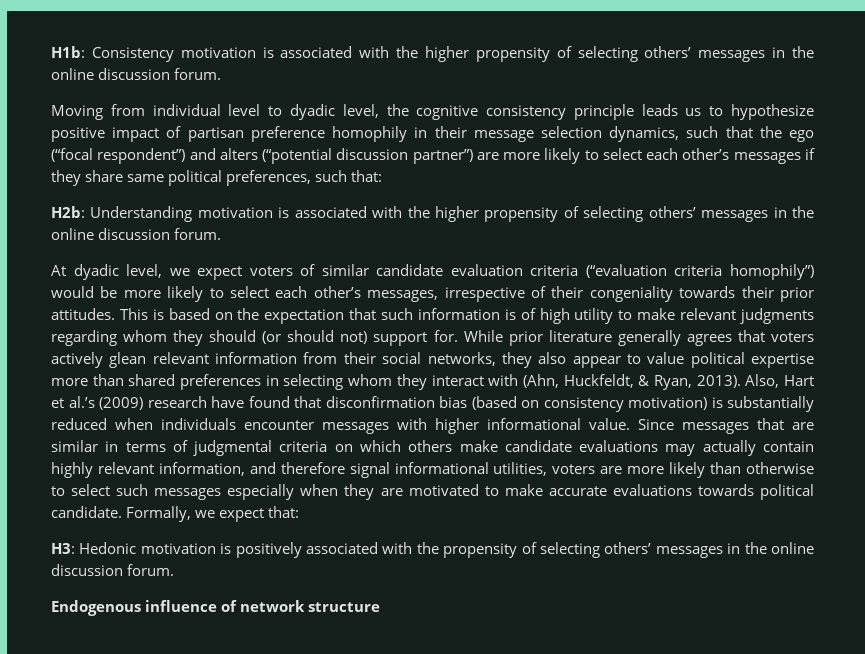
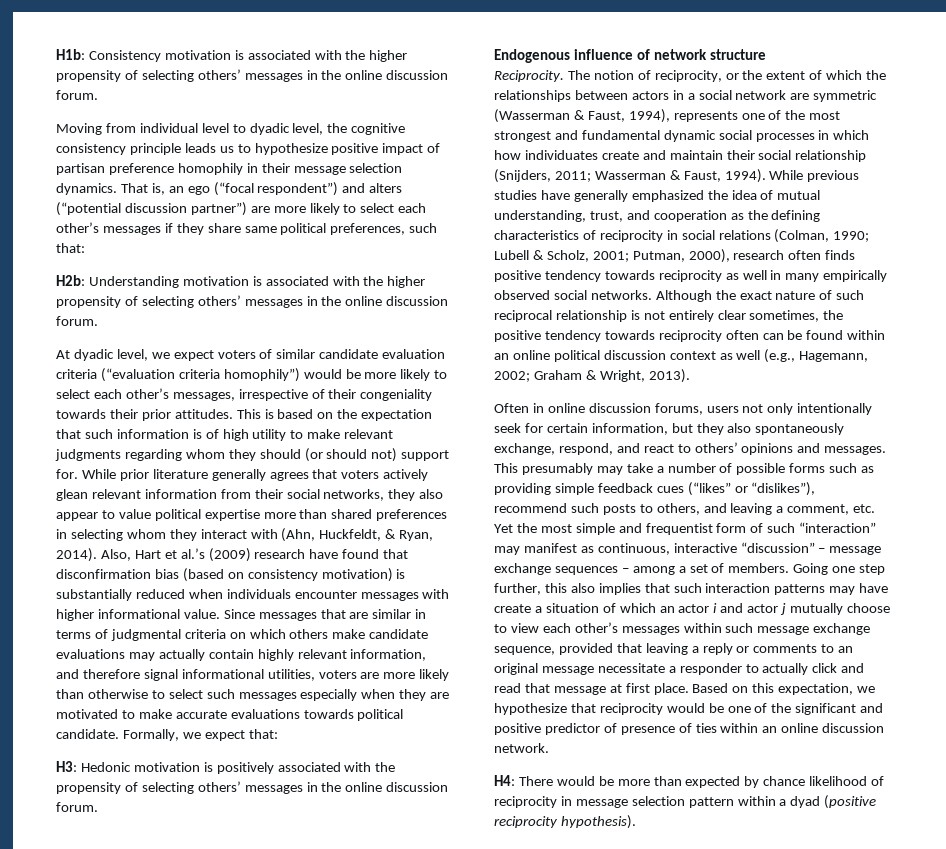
- Moving from individual level to dyadic level, the cognitive consistency principle leads us to hypothesize positive impact of partisan preference homophily in their message selection dynamics, such that the ego (“focal respondent”) and alters (“potential discussion partner”) are more likely to select each other’s messages if they share same political preferences, such that:
+ Moving from individual level to dyadic level, the cognitive consistency principle leads us to hypothesize positive impact of partisan preference homophily in their message selection dynamics. That is, an ego (“focal respondent”) and alters (“potential discussion partner”) are more likely to select each other’s messages if they share same political preferences, such that:
- While prior literature generally agrees that voters actively glean relevant information from their social networks, they also appear to value political expertise more than shared preferences in selecting whom they interact with (Ahn, Huckfeldt, & Ryan, 2013).
+ While prior literature generally agrees that voters actively glean relevant information from their social networks, they also appear to value political expertise more than shared preferences in selecting whom they interact with (Ahn, Huckfeldt, & Ryan, 2014).
+ Reciprocity. The notion of reciprocity, or the extent of which the relationships between actors in a social network are symmetric (Wasserman & Faust, 1994), represents one of the most strongest and fundamental dynamic social processes in which how individuates create and maintain their social relationship (Snijders, 2011; Wasserman & Faust, 1994). While previous studies have generally emphasized the idea of mutual understanding, trust, and cooperation as the defining characteristics of reciprocity in social relations (Colman, 1990; Lubell & Scholz, 2001; Putman, 2000), research often finds positive tendency towards reciprocity as well in many empirically observed social networks. Although the exact nature of such reciprocal relationship is not entirely clear sometimes, the positive tendency towards reciprocity often can be found within an online political discussion context as well (e.g., Hagemann, 2002; Graham & Wright, 2013).
+ Often in online discussion forums, users not only intentionally seek for certain information, but they also spontaneously exchange, respond, and react to others’ opinions and messages. This presumably may take a number of possible forms such as providing simple feedback cues (“likes” or “dislikes”), recommend such posts to others, and leaving a comment, etc. Yet the most simple and frequentist form of such “interaction” may manifest as continuous, interactive “discussion” – message exchange sequences – among a set of members. Going one step further, this also implies that such interaction patterns may have create a situation of which an actor i and actor j mutually choose to view each other’s messages within such message exchange sequence, provided that leaving a reply or comments to an original message necessitate a responder to actually click and read that message at first place. Based on this expectation, we hypothesize that reciprocity would be one of the significant and positive predictor of presence of ties within an online discussion network.
+ H4: There would be more than expected by chance likelihood of reciprocity in message selection pattern within a dyad (positive reciprocity hypothesis).

